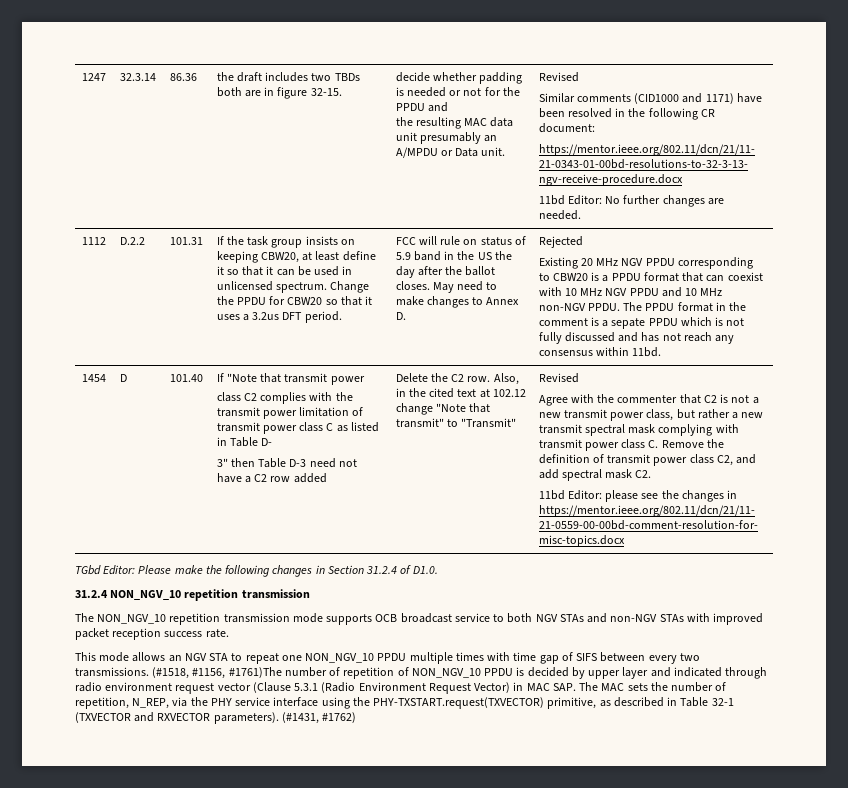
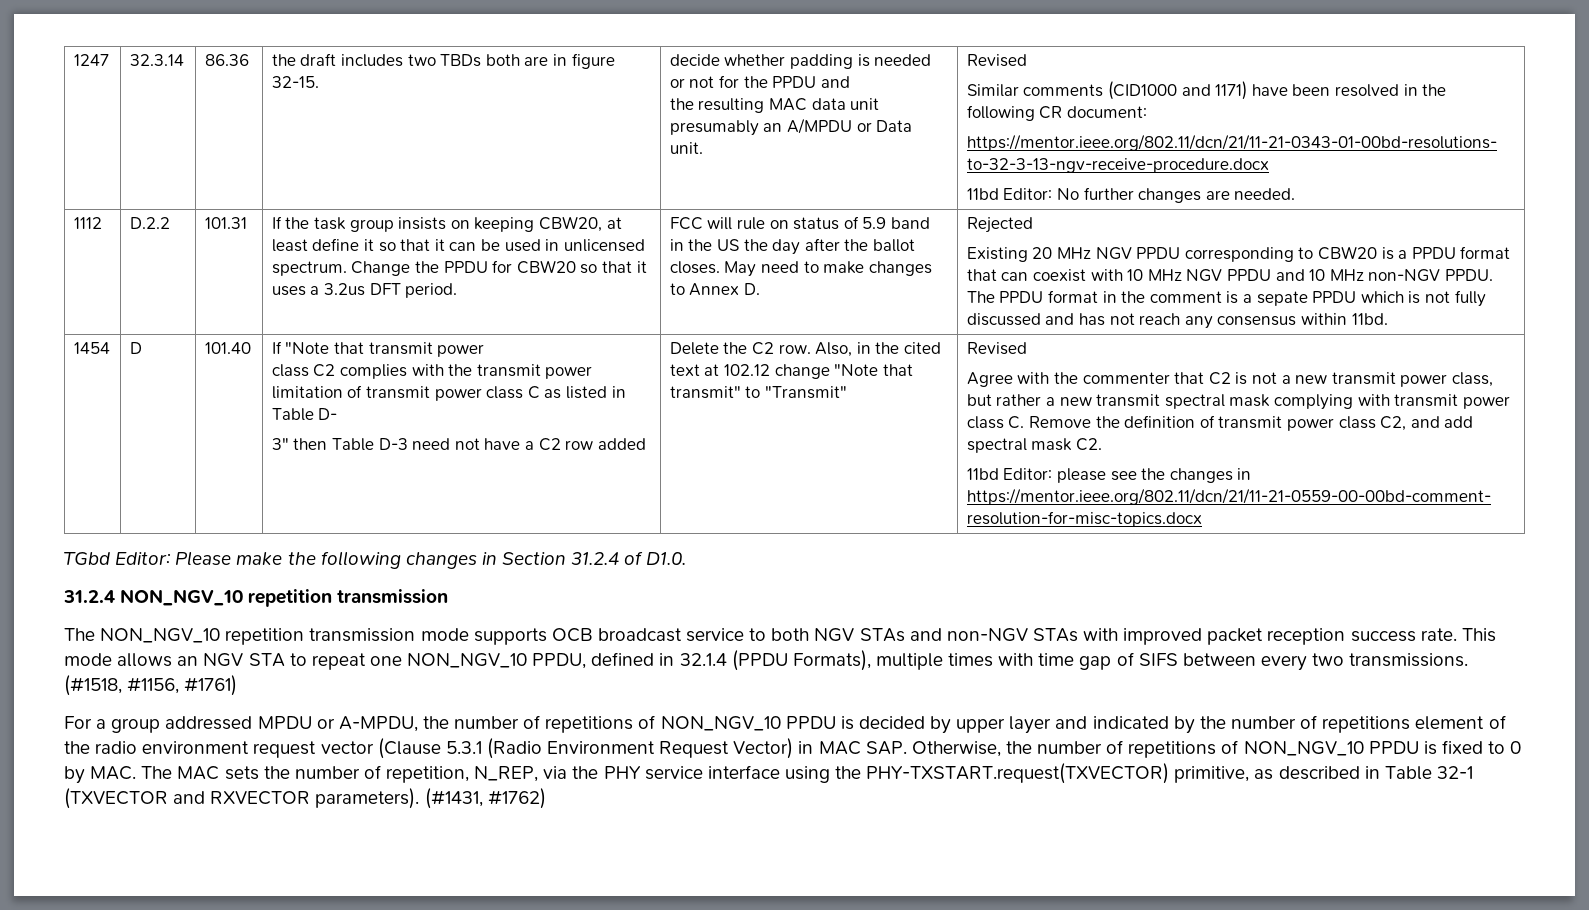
- The NON_NGV_10 repetition transmission mode supports OCB broadcast service to both NGV STAs and non-NGV STAs with improved packet reception success rate.
- This mode allows an NGV STA to repeat one NON_NGV_10 PPDU multiple times with time gap of SIFS between every two transmissions.
+ The NON_NGV_10 repetition transmission mode supports OCB broadcast service to both NGV STAs and non-NGV STAs with improved packet reception success rate. This mode allows an NGV STA to repeat one NON_NGV_10 PPDU, defined in 32.1.4 (PPDU Formats), multiple times with time gap of SIFS between every two transmissions.
- (#1518, #1156, #1761)The number of repetition of NON_NGV_10 PPDU is decided by upper layer and indicated through radio environment request vector (Clause 5.3.1 (Radio Environment Request Vector) in MAC SAP. The MAC sets the number of repetition, N_REP, via the PHY service interface using the PHY-TXSTART.request(TXVECTOR) primitive, as described in Table 32-1 (TXVECTOR and RXVECTOR parameters).
+ (#1518, #1156, #1761)
+ For a group addressed MPDU or A-MPDU, the number of repetitions of NON_NGV_10 PPDU is decided by upper layer and indicated by the number of repetitions element of the radio environment request vector (Clause 5.3.1 (Radio Environment Request Vector) in MAC SAP. Otherwise, the number of repetitions of NON_NGV_10 PPDU is fixed to 0 by MAC. The MAC sets the number of repetition, N_REP, via the PHY service interface using the PHY-TXSTART.request(TXVECTOR) primitive, as described in Table 32-1 (TXVECTOR and RXVECTOR parameters).

